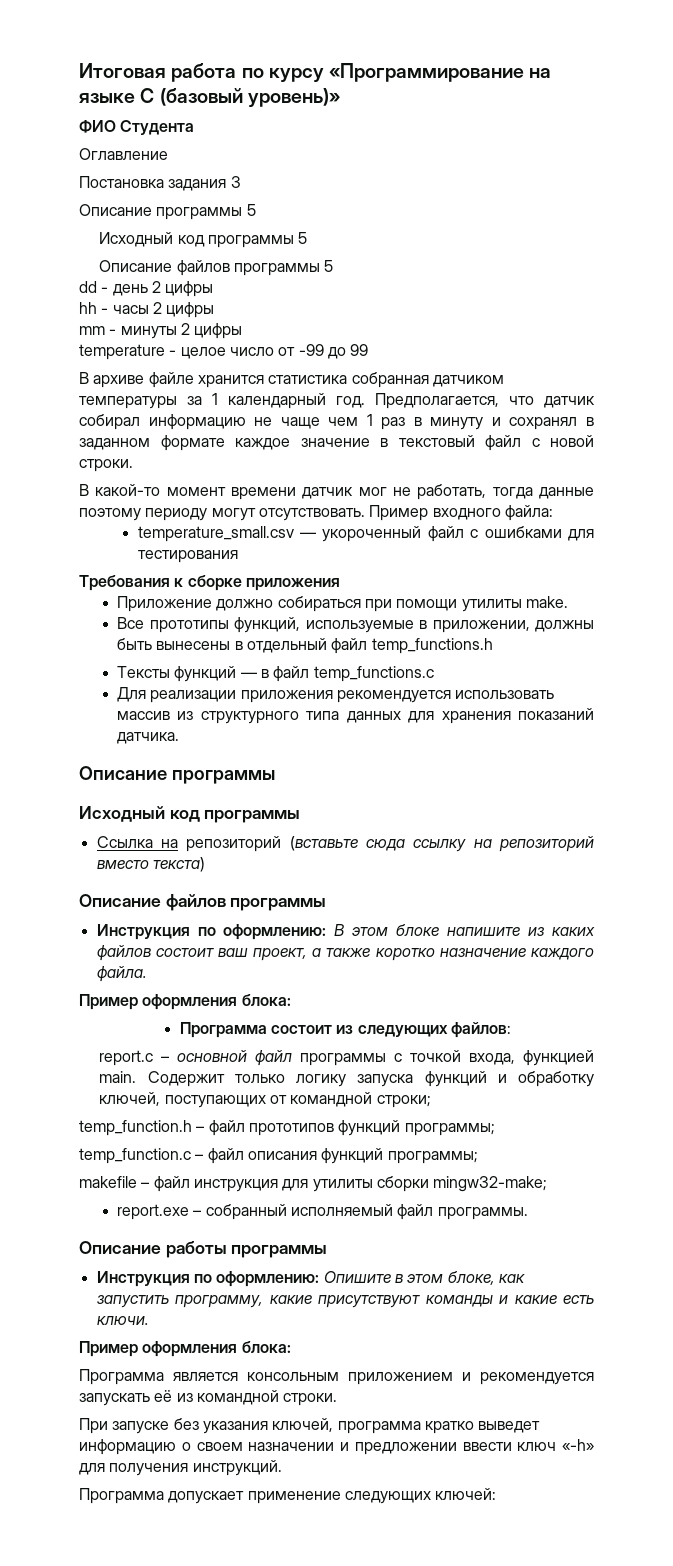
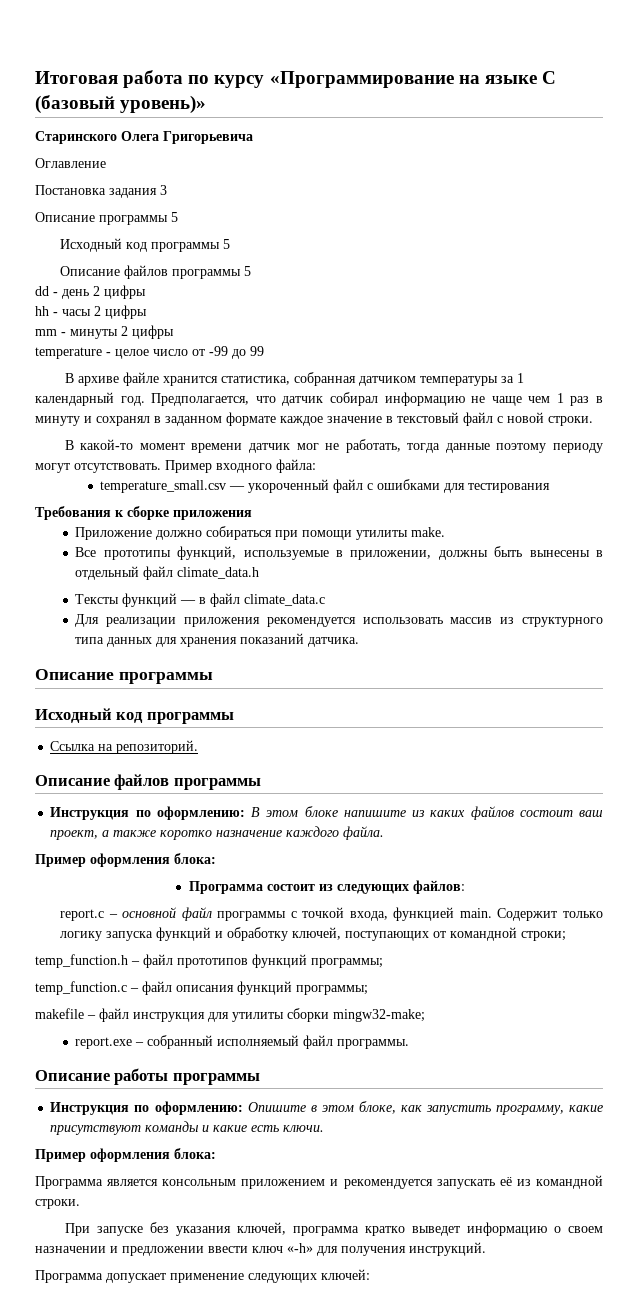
- ФИО Студента
+ Старинского Олега Григорьевича
- В архиве файле хранится статистика собранная датчиком температуры за 1 календарный год.
+ В архиве файле хранится статистика, собранная датчиком температуры за 1 календарный год.
- Все прототипы функций, используемые в приложении, должны быть вынесены в отдельный файл temp_functions.h
+ Все прототипы функций, используемые в приложении, должны быть вынесены в отдельный файл climate_data.h
- Тексты функций — в файл temp_functions.c
+ Тексты функций — в файл climate_data.c
- Ссылка на репозиторий (вставьте сюда ссылку на репозиторий вместо текста)
+ Ссылка на репозиторий.

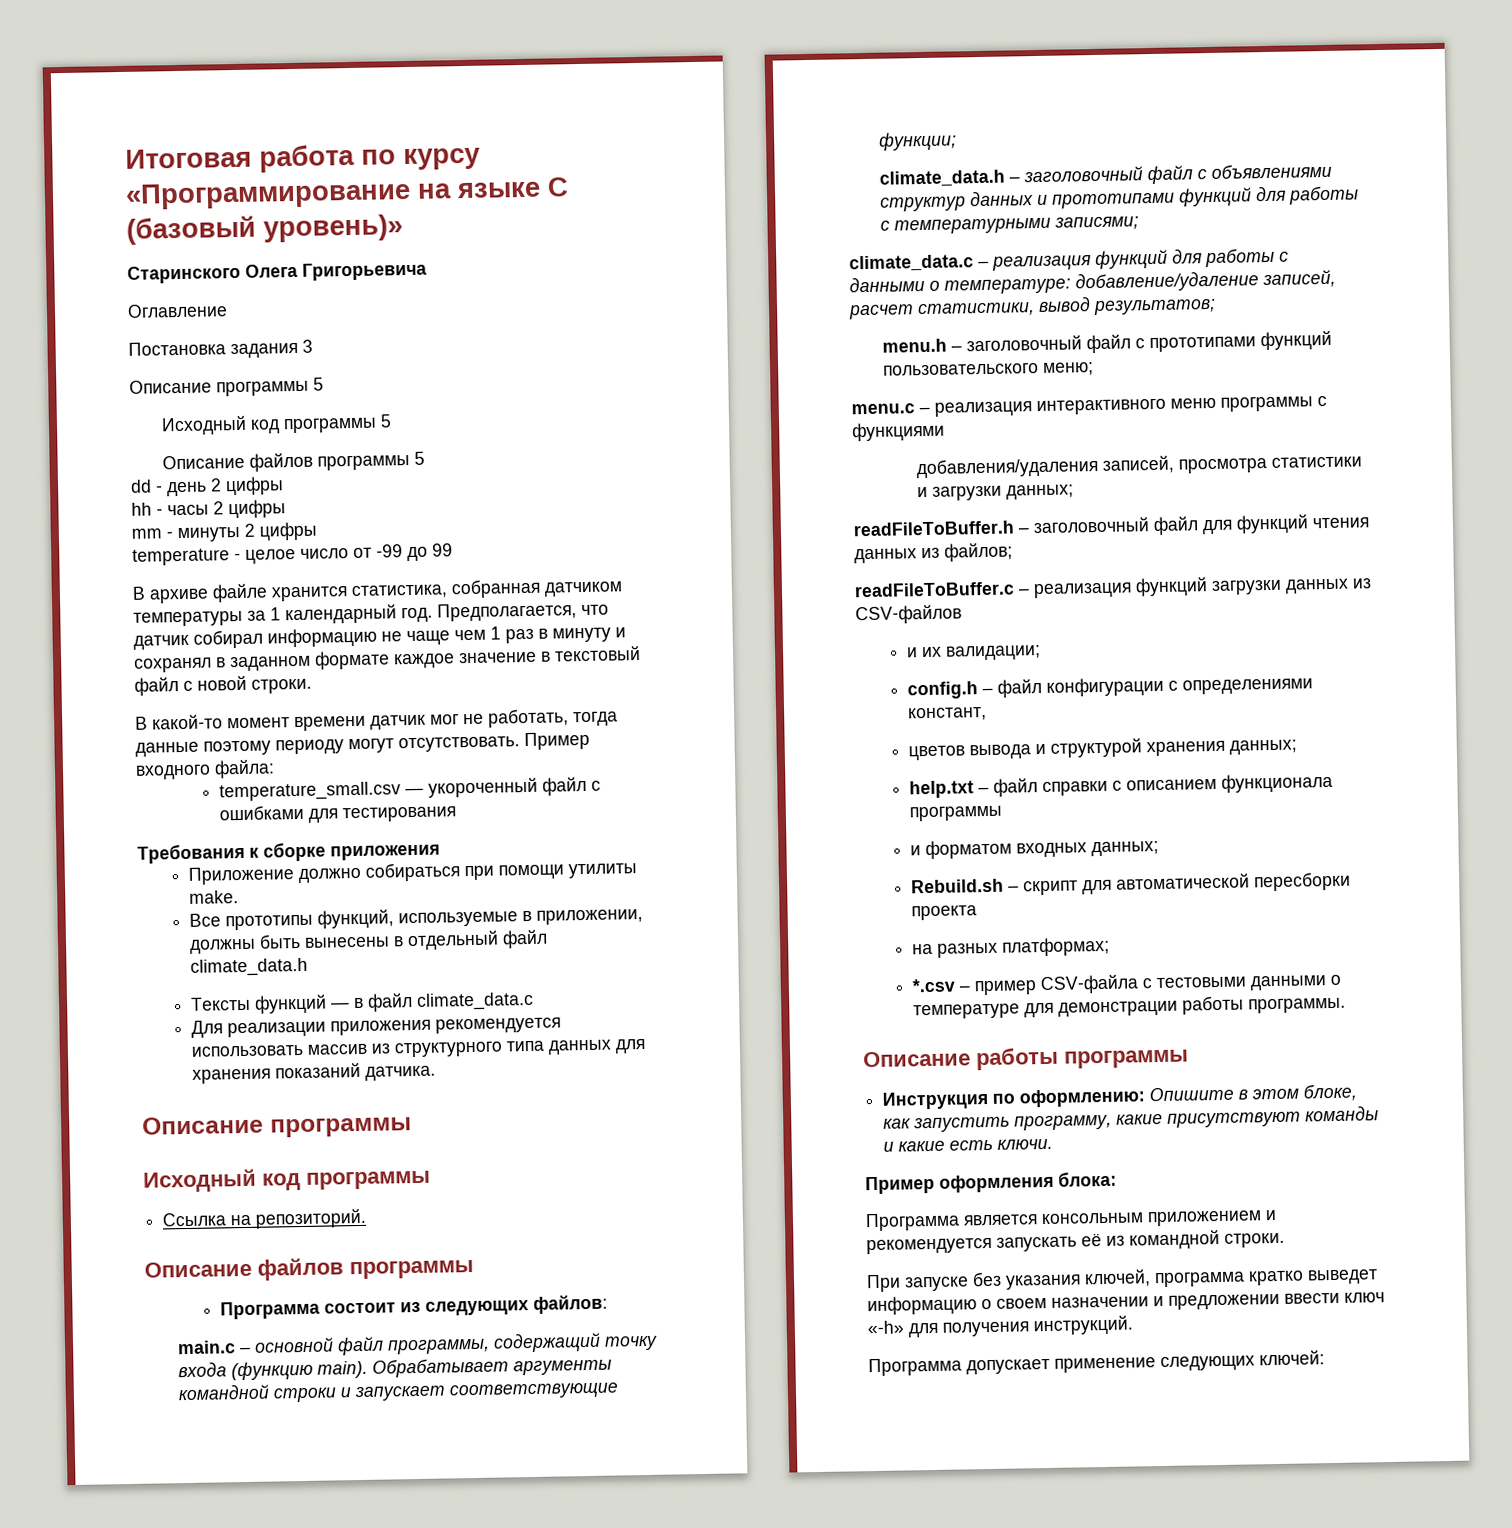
- Инструкция по оформлению: В этом блоке напишите из каких файлов состоит ваш проект, а также коротко назначение каждого файла.
- Пример оформления блока:
- report.c – основной файл программы с точкой входа, функцией main. Содержит только логику запуска функций и обработку ключей, поступающих от командной строки;
- temp_function.h – файл прототипов функций программы;
- temp_function.c – файл описания функций программы;
- makefile – файл инструкция для утилиты сборки mingw32-make;
- report.exe – собранный исполняемый файл программы.
+ main.c – основной файл программы, содержащий точку входа (функцию main). Обрабатывает аргументы командной строки и запускает соответствующие функции;
+ climate_data.h – заголовочный файл с объявлениями структур данных и прототипами функций для работы с температурными записями;
+ climate_data.c – реализация функций для работы с данными о температуре: добавление/удаление записей, расчет статистики, вывод результатов;
+ menu.h – заголовочный файл с прототипами функций пользовательского меню;
+ menu.c – реализация интерактивного меню программы с функциями
+ добавления/удаления записей, просмотра статистики и загрузки данных;
+ readFileToBuffer.h – заголовочный файл для функций чтения данных из файлов;
+ readFileToBuffer.c – реализация функций загрузки данных из CSV-файлов
+ и их валидации;
+ config.h – файл конфигурации с определениями констант,
+ цветов вывода и структурой хранения данных;
+ help.txt – файл справки с описанием функционала программы
+ и форматом входных данных;
+ Rebuild.sh – скрипт для автоматической пересборки проекта
+ на разных платформах;
+ *.csv – пример CSV-файла с тестовыми данными о температуре для демонстрации работы программы.

